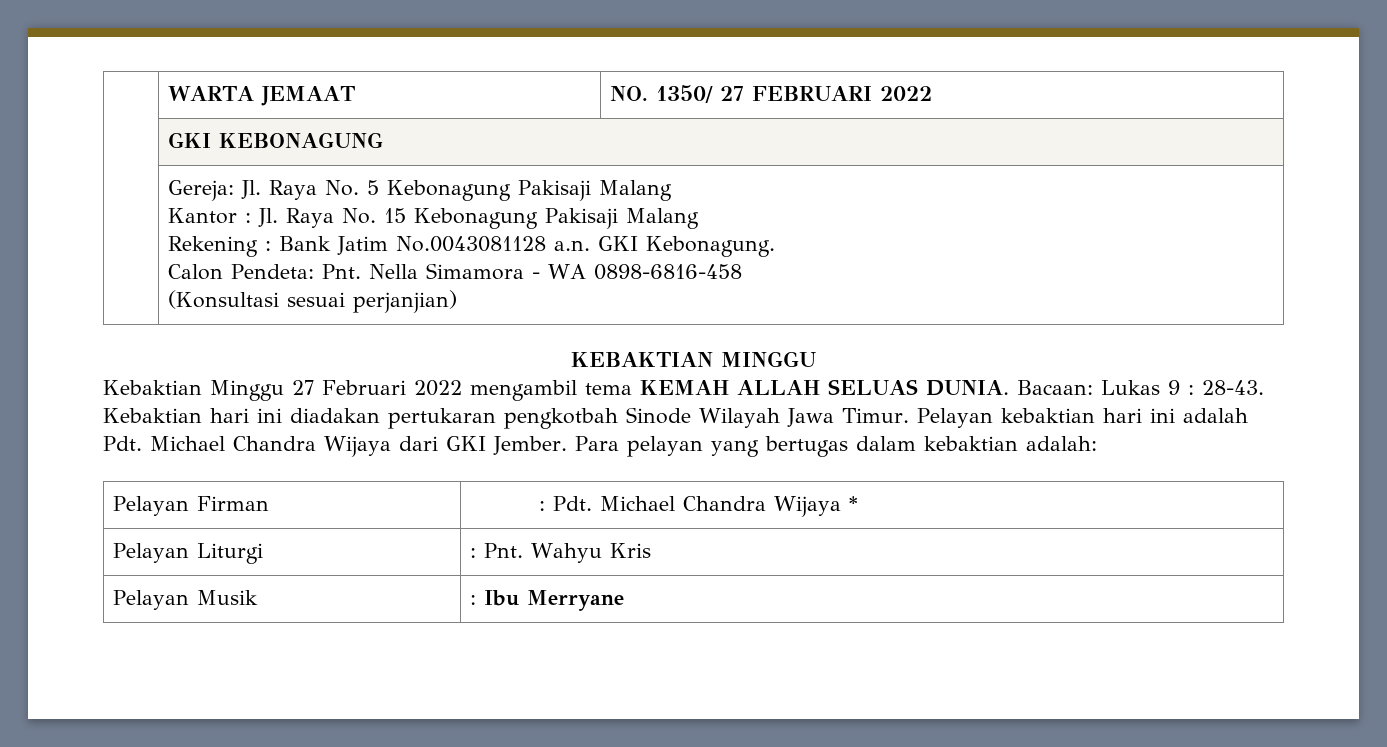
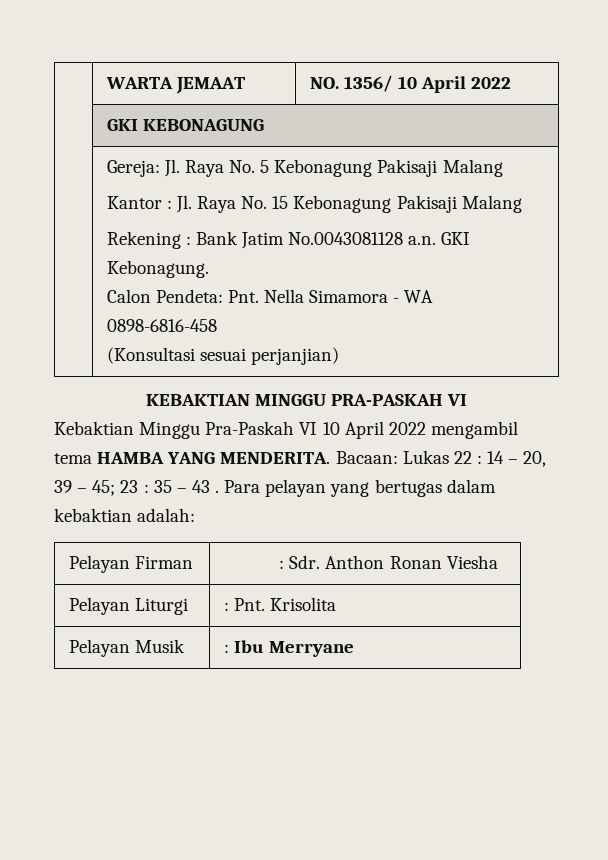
- | WARTA JEMAAT | NO. 1350/ 27 FEBRUARI 2022
+ | WARTA JEMAAT | NO. 1356/ 10 April 2022
- KEBAKTIAN MINGGU
+ KEBAKTIAN MINGGU PRA-PASKAH VI
- Kebaktian Minggu 27 Februari 2022 mengambil tema KEMAH ALLAH SELUAS DUNIA. Bacaan: Lukas 9 : 28-43. Kebaktian hari ini diadakan pertukaran pengkotbah Sinode Wilayah Jawa Timur. Pelayan kebaktian hari ini adalah Pdt. Michael Chandra Wijaya dari GKI Jember.
+ Kebaktian Minggu Pra-Paskah VI 10 April 2022 mengambil tema HAMBA YANG MENDERITA. Bacaan: Lukas 22 : 14 – 20, 39 – 45; 23 : 35 – 43 .
- Pelayan Firman | : Pdt. Michael Chandra Wijaya *
+ Pelayan Firman | : Sdr. Anthon Ronan Viesha
- Pelayan Liturgi | : Pnt. Wahyu Kris
+ Pelayan Liturgi | : Pnt. Krisolita

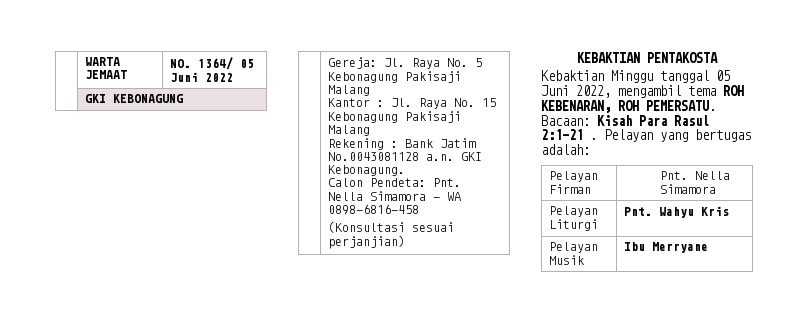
- | WARTA JEMAAT | NO. 1356/ 10 April 2022
+ | WARTA JEMAAT | NO. 1364/ 05 Juni 2022
- KEBAKTIAN MINGGU PRA-PASKAH VI
+ KEBAKTIAN PENTAKOSTA
- Kebaktian Minggu Pra-Paskah VI 10 April 2022 mengambil tema HAMBA YANG MENDERITA. Bacaan: Lukas 22 : 14 – 20, 39 – 45; 23 : 35 – 43 . Para pelayan yang bertugas dalam kebaktian adalah:
- Pelayan Firman | : Sdr. Anthon Ronan Viesha
+ Kebaktian Minggu tanggal 05 Juni 2022, mengambil tema ROH KEBENARAN, ROH PEMERSATU. Bacaan: Kisah Para Rasul 2:1-21 . Pelayan yang bertugas adalah:
+ Pelayan Firman | Pnt. Nella Simamora
- Pelayan Liturgi | : Pnt. Krisolita
+ Pelayan Liturgi | Pnt. Wahyu Kris
- Pelayan Musik | : Ibu Merryane
+ Pelayan Musik | Ibu Merryane

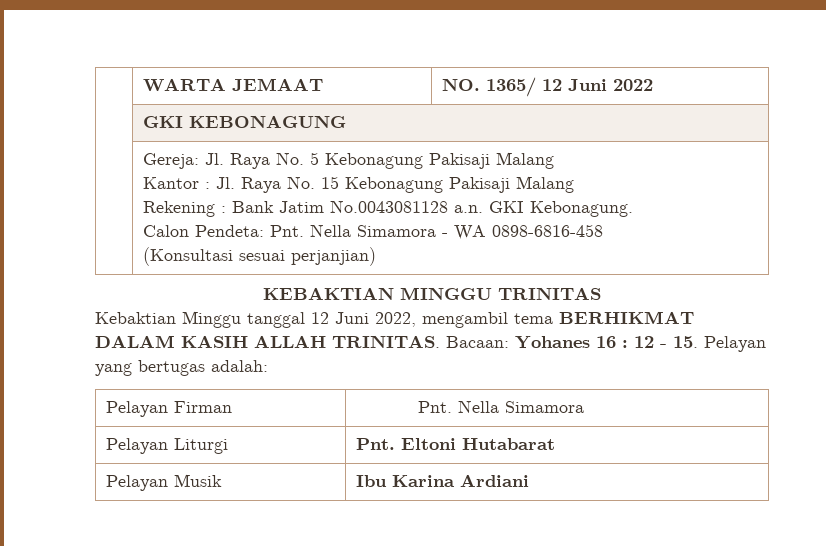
- | WARTA JEMAAT | NO. 1364/ 05 Juni 2022
+ | WARTA JEMAAT | NO. 1365/ 12 Juni 2022
- KEBAKTIAN PENTAKOSTA
+ KEBAKTIAN MINGGU TRINITAS
- Kebaktian Minggu tanggal 05 Juni 2022, mengambil tema ROH KEBENARAN, ROH PEMERSATU. Bacaan: Kisah Para Rasul 2:1-21 . Pelayan yang bertugas adalah:
+ Kebaktian Minggu tanggal 12 Juni 2022, mengambil tema BERHIKMAT DALAM KASIH ALLAH TRINITAS. Bacaan: Yohanes 16 : 12 - 15. Pelayan yang bertugas adalah:
- Pelayan Liturgi | Pnt. Wahyu Kris
+ Pelayan Liturgi | Pnt. Eltoni Hutabarat
- Pelayan Musik | Ibu Merryane
+ Pelayan Musik | Ibu Karina Ardiani

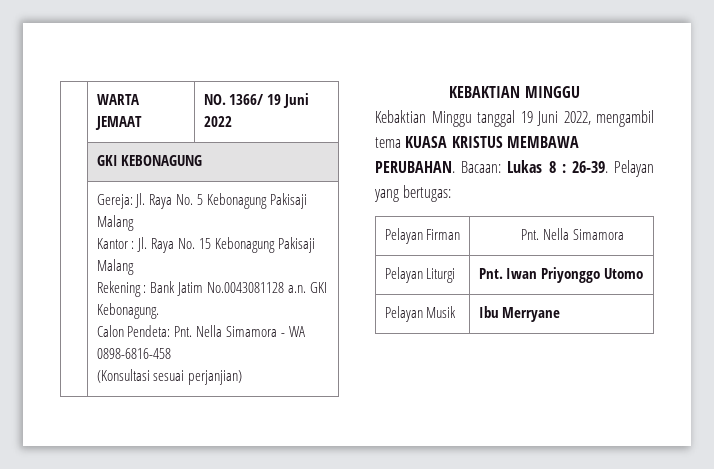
- | WARTA JEMAAT | NO. 1365/ 12 Juni 2022
+ | WARTA JEMAAT | NO. 1366/ 19 Juni 2022
- KEBAKTIAN MINGGU TRINITAS
+ KEBAKTIAN MINGGU
- Kebaktian Minggu tanggal 12 Juni 2022, mengambil tema BERHIKMAT DALAM KASIH ALLAH TRINITAS. Bacaan: Yohanes 16 : 12 - 15. Pelayan yang bertugas adalah:
+ Kebaktian Minggu tanggal 19 Juni 2022, mengambil tema KUASA KRISTUS MEMBAWA PERUBAHAN. Bacaan: Lukas 8 : 26-39. Pelayan yang bertugas:
- Pelayan Liturgi | Pnt. Eltoni Hutabarat
+ Pelayan Liturgi | Pnt. Iwan Priyonggo Utomo
- Pelayan Musik | Ibu Karina Ardiani
+ Pelayan Musik | Ibu Merryane

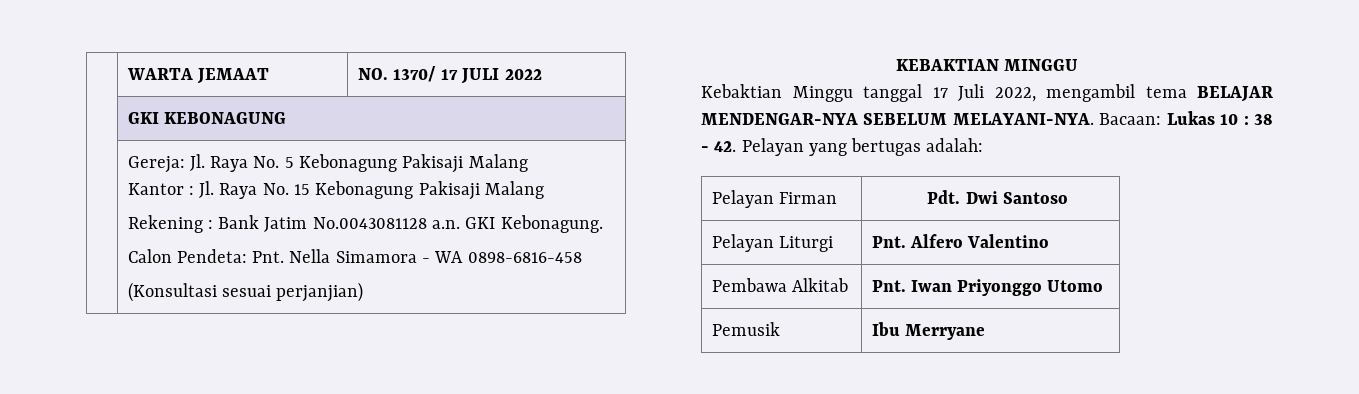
- | WARTA JEMAAT | NO. 1366/ 19 Juni 2022
+ | WARTA JEMAAT | NO. 1370/ 17 JULI 2022
- Kebaktian Minggu tanggal 19 Juni 2022, mengambil tema KUASA KRISTUS MEMBAWA PERUBAHAN. Bacaan: Lukas 8 : 26-39. Pelayan yang bertugas:
+ Kebaktian Minggu tanggal 17 Juli 2022, mengambil tema BELAJAR MENDENGAR-NYA SEBELUM MELAYANI-NYA. Bacaan: Lukas 10 : 38 - 42. Pelayan yang bertugas adalah:
- Pelayan Firman | Pnt. Nella Simamora
+ Pelayan Firman | Pdt. Dwi Santoso
- Pelayan Liturgi | Pnt. Iwan Priyonggo Utomo
+ Pelayan Liturgi | Pnt. Alfero Valentino
+ Pembawa Alkitab | Pnt. Iwan Priyonggo Utomo
- Pelayan Musik | Ibu Merryane
+ Pemusik | Ibu Merryane

